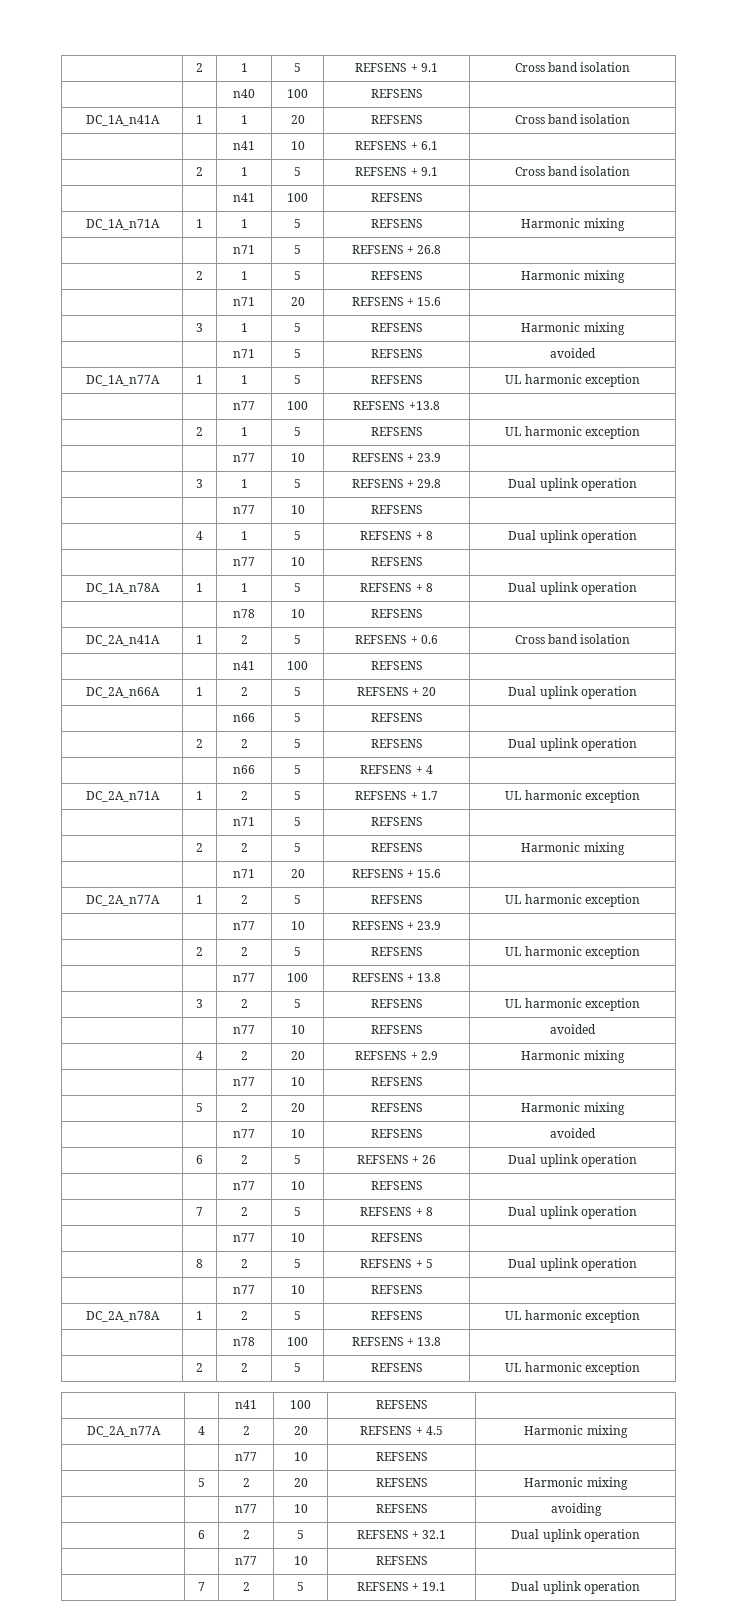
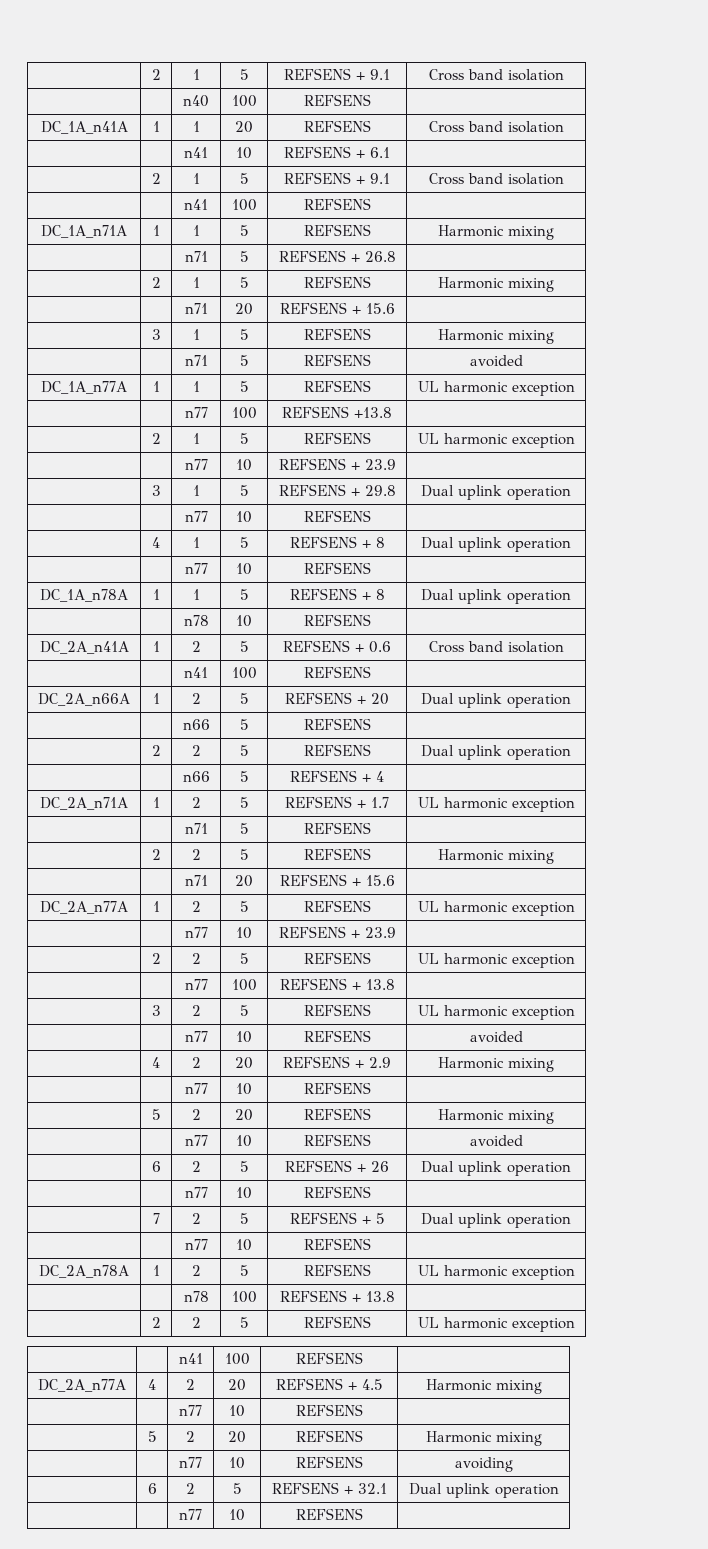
- | 7 | 2 | 5 | REFSENS + 8 | Dual uplink operation
- | | n77 | 10 | REFSENS |
- | 8 | 2 | 5 | REFSENS + 5 | Dual uplink operation
+ | 7 | 2 | 5 | REFSENS + 5 | Dual uplink operation
- | 7 | 2 | 5 | REFSENS + 19.1 | Dual uplink operation

